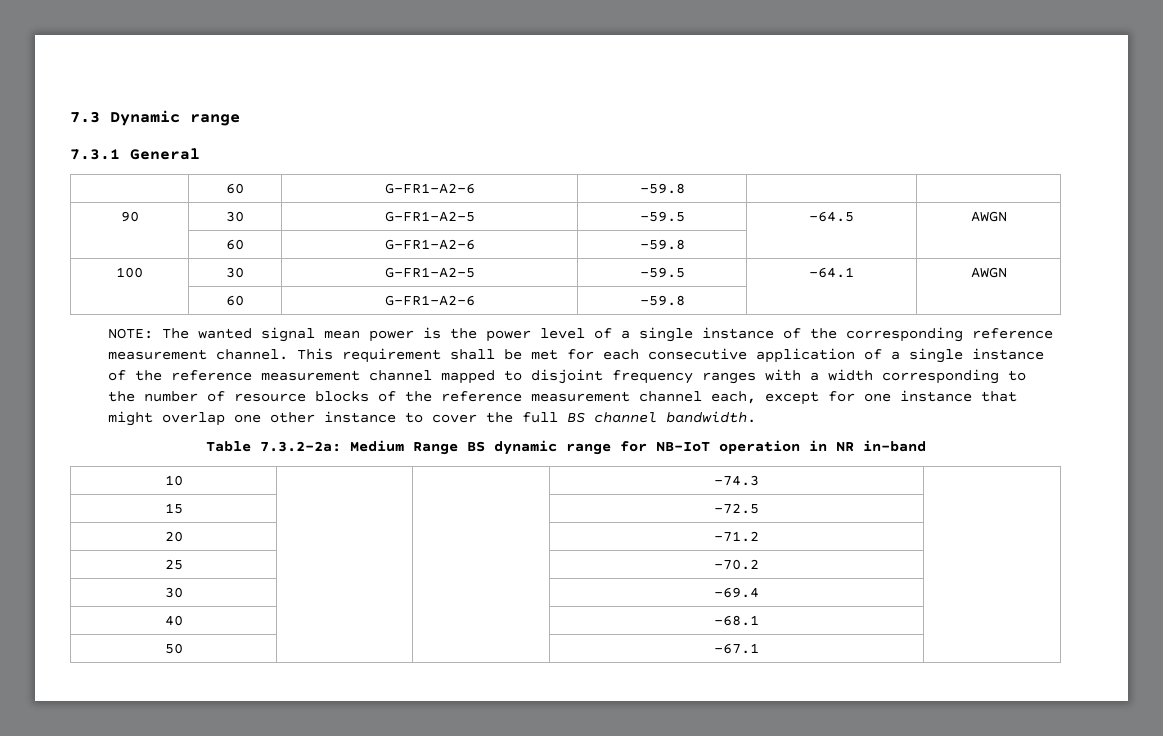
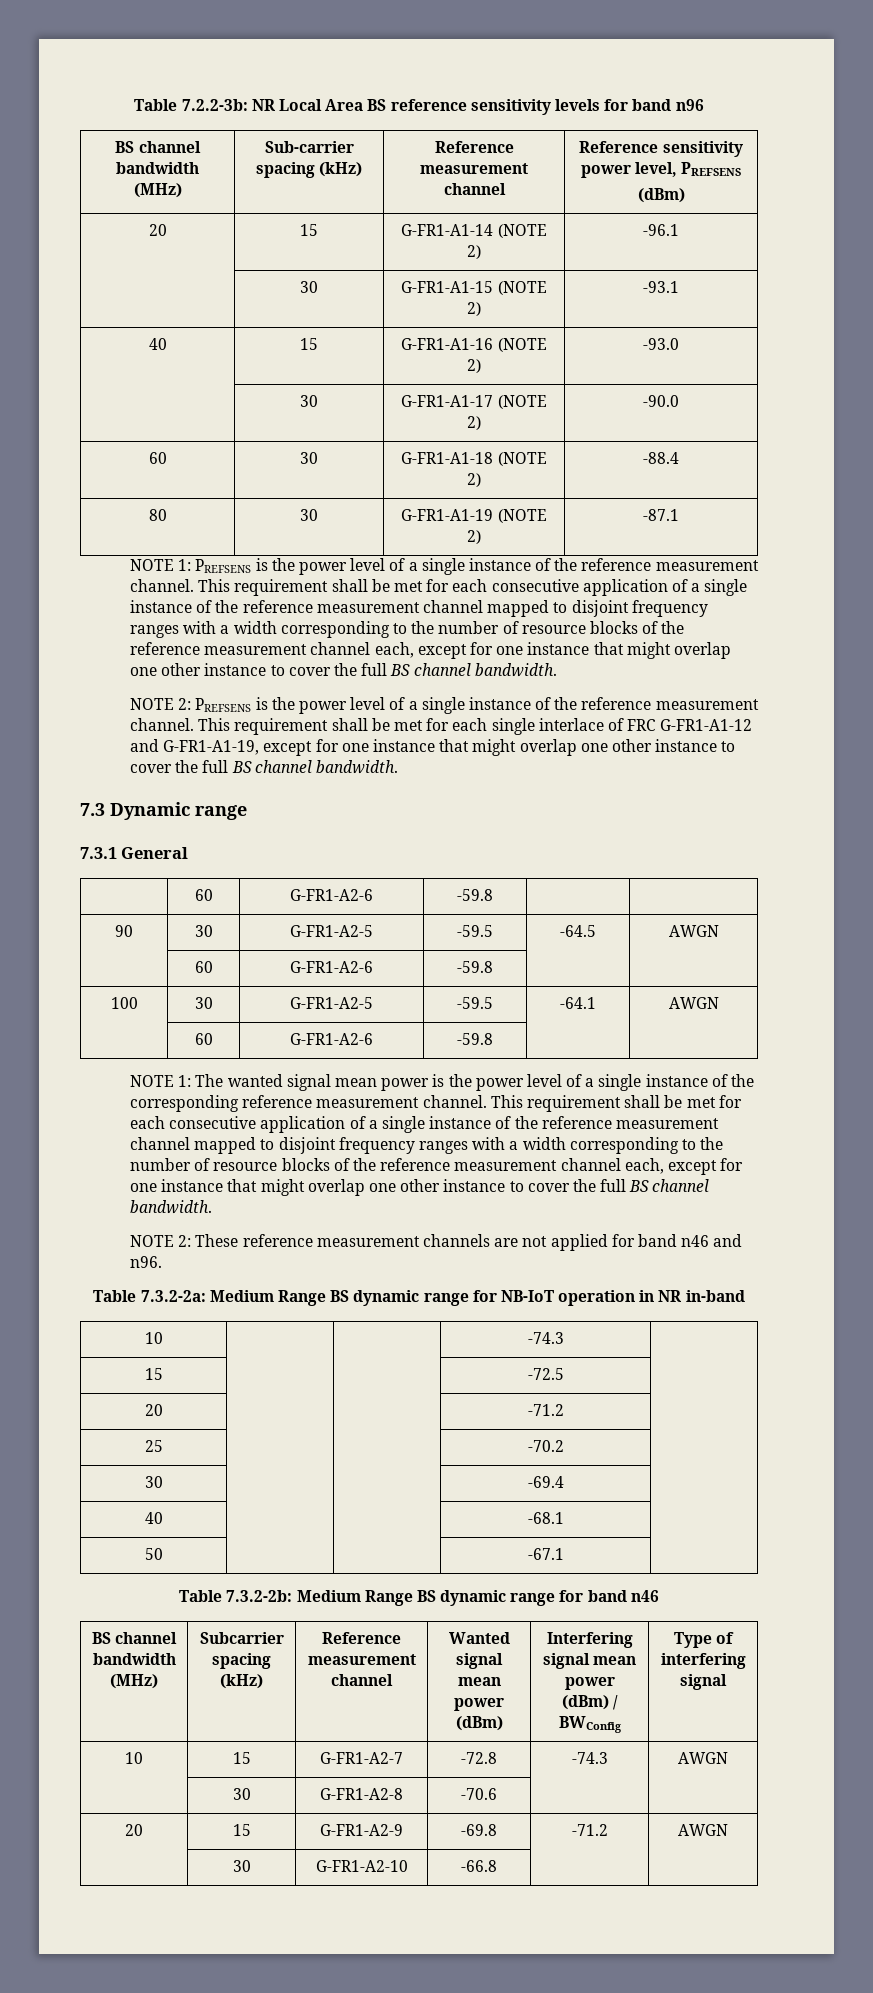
+ Table 7.2.2-3b: NR Local Area BS reference sensitivity levels for band n96
+ BS channel bandwidth (MHz) | Sub-carrier spacing (kHz) | Reference measurement channel | Reference sensitivity power level, PREFSENS
+ (dBm)
+ 20 | 15 | G-FR1-A1-14 (NOTE 2) | -96.1
+ | 30 | G-FR1-A1-15 (NOTE 2) | -93.1
+ 40 | 15 | G-FR1-A1-16 (NOTE 2) | -93.0
+ | 30 | G-FR1-A1-17 (NOTE 2) | -90.0
+ 60 | 30 | G-FR1-A1-18 (NOTE 2) | -88.4
+ 80 | 30 | G-FR1-A1-19 (NOTE 2) | -87.1
+ NOTE 1: PREFSENS is the power level of a single instance of the reference measurement channel. This requirement shall be met for each consecutive application of a single instance of the reference measurement channel mapped to disjoint frequency ranges with a width corresponding to the number of resource blocks of the reference measurement channel each, except for one instance that might overlap one other instance to cover the full BS channel bandwidth.
+ NOTE 2: PREFSENS is the power level of a single instance of the reference measurement channel. This requirement shall be met for each single interlace of FRC G-FR1-A1-12 and G-FR1-A1-19, except for one instance that might overlap one other instance to cover the full BS channel bandwidth.
- NOTE: The wanted signal mean power is the power level of a single instance of the corresponding reference measurement channel.
+ NOTE 1: The wanted signal mean power is the power level of a single instance of the corresponding reference measurement channel.
+ NOTE 2: These reference measurement channels are not applied for band n46 and n96.
+ Table 7.3.2-2b: Medium Range BS dynamic range for band n46
+ BS channel bandwidth (MHz) | Subcarrier spacing (kHz) | Reference measurement channel | Wanted signal mean power (dBm) | Interfering signal mean power (dBm) / BWConfig | Type of interfering signal
+ 10 | 15 | G-FR1-A2-7 | -72.8 | -74.3 | AWGN
+ | 30 | G-FR1-A2-8 | -70.6 | |
+ 20 | 15 | G-FR1-A2-9 | -69.8 | -71.2 | AWGN
+ | 30 | G-FR1-A2-10 | -66.8 | |

